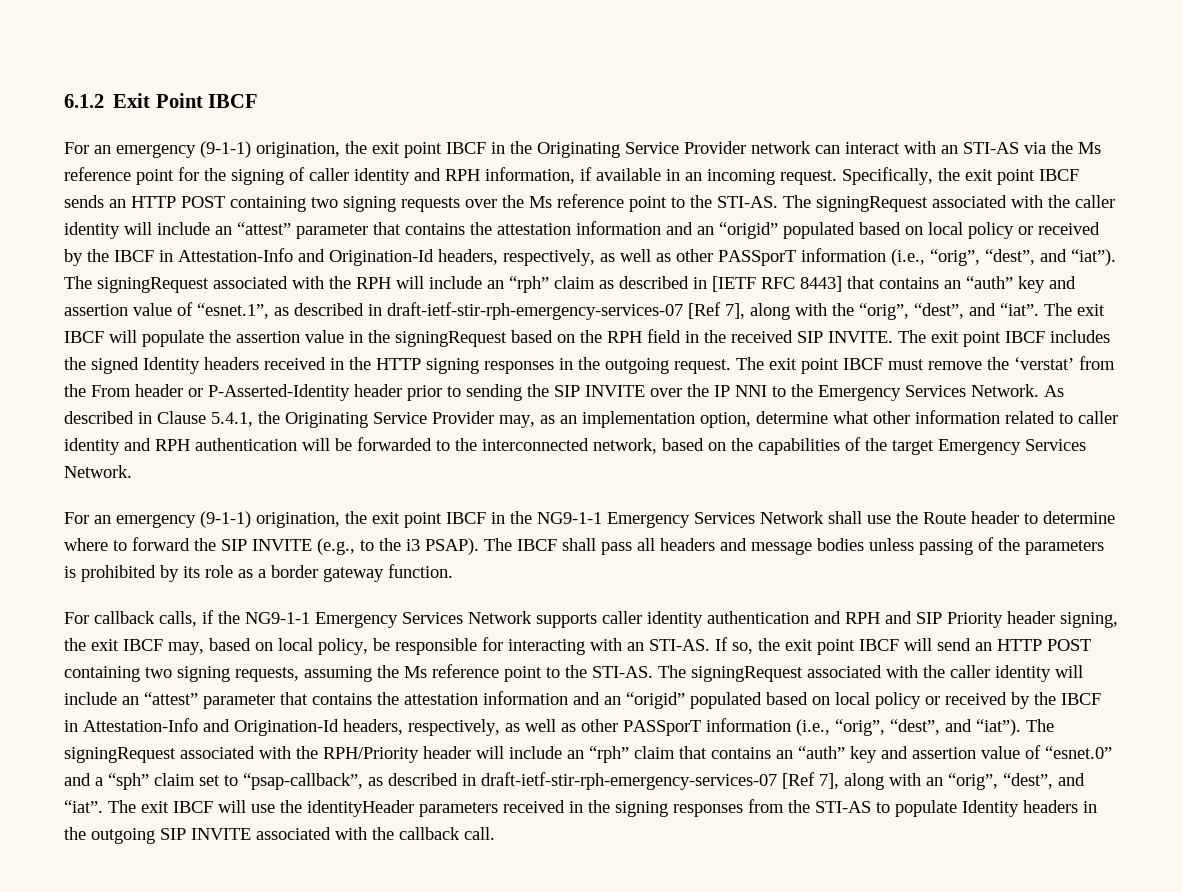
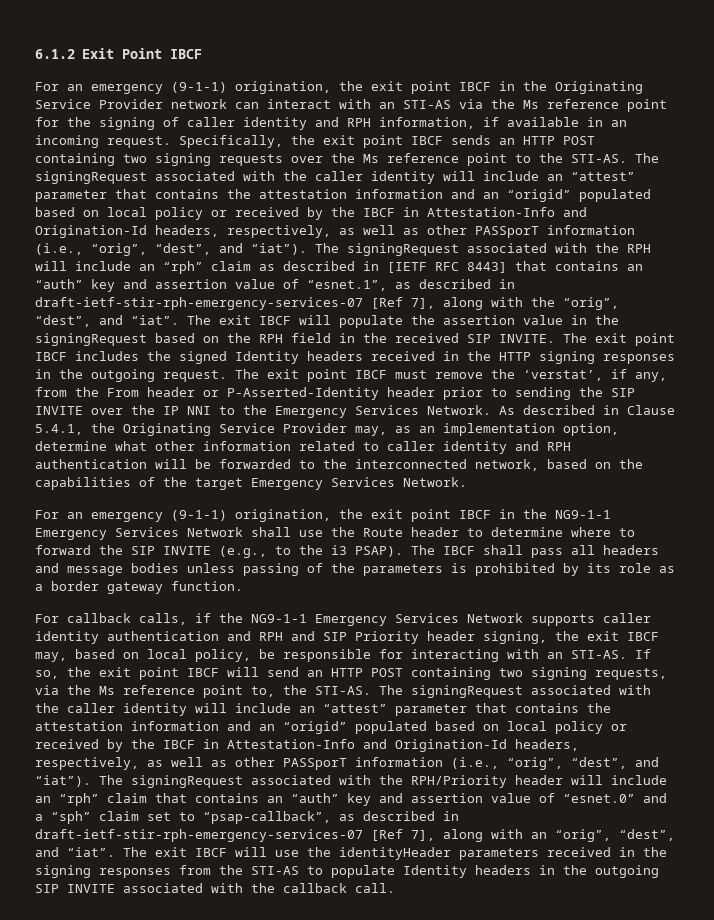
- The exit point IBCF must remove the ‘verstat’ from the From header or P-Asserted-Identity header prior to sending the SIP INVITE over the IP NNI to the Emergency Services Network.
+ The exit point IBCF must remove the ‘verstat’, if any, from the From header or P-Asserted-Identity header prior to sending the SIP INVITE over the IP NNI to the Emergency Services Network.
- If so, the exit point IBCF will send an HTTP POST containing two signing requests, assuming the Ms reference point to the STI-AS.
+ If so, the exit point IBCF will send an HTTP POST containing two signing requests, via the Ms reference point to, the STI-AS.

